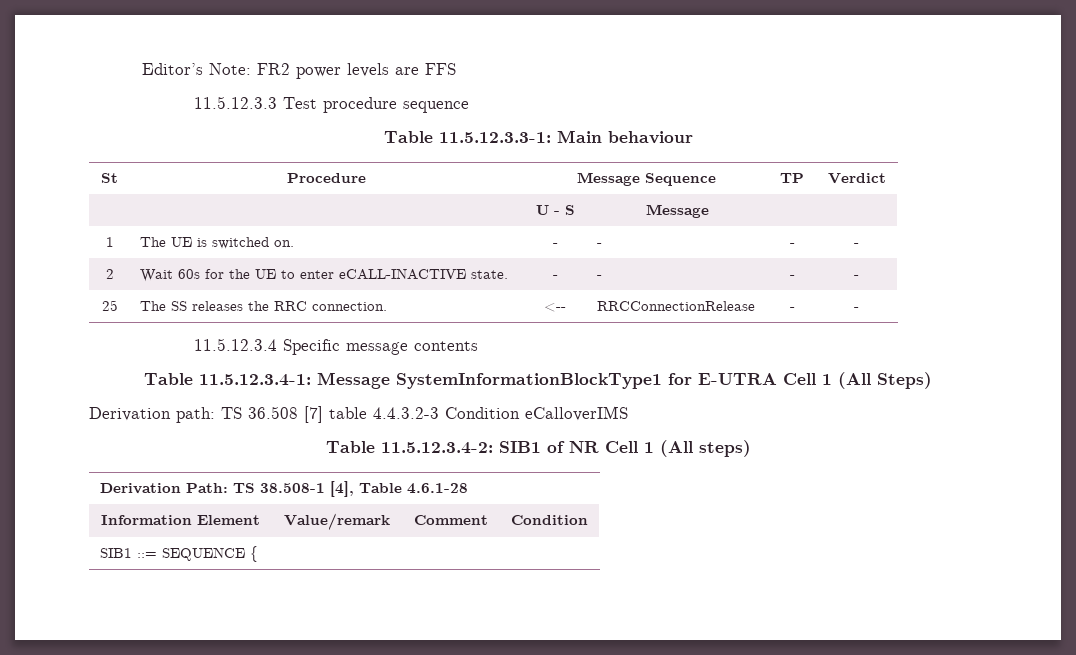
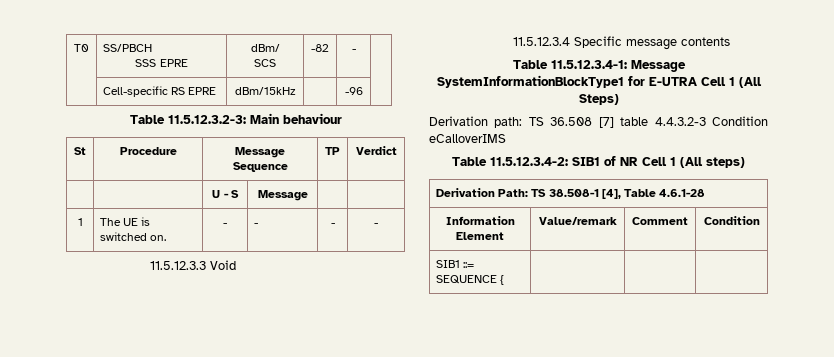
- Editor’s Note: FR2 power levels are FFS
- 11.5.12.3.3 Test procedure sequence
- Table 11.5.12.3.3-1: Main behaviour
+ T0 | SS/PBCH
+ SSS EPRE | dBm/
+ SCS | -82 | - |
+ | Cell-specific RS EPRE | dBm/15kHz | | -96 |
+ Table 11.5.12.3.2-3: Main behaviour
- 2 | Wait 60s for the UE to enter eCALL-INACTIVE state. | - | - | - | -
- 25 | The SS releases the RRC connection. | <-- | RRCConnectionRelease | - | -
+ 11.5.12.3.3 Void

